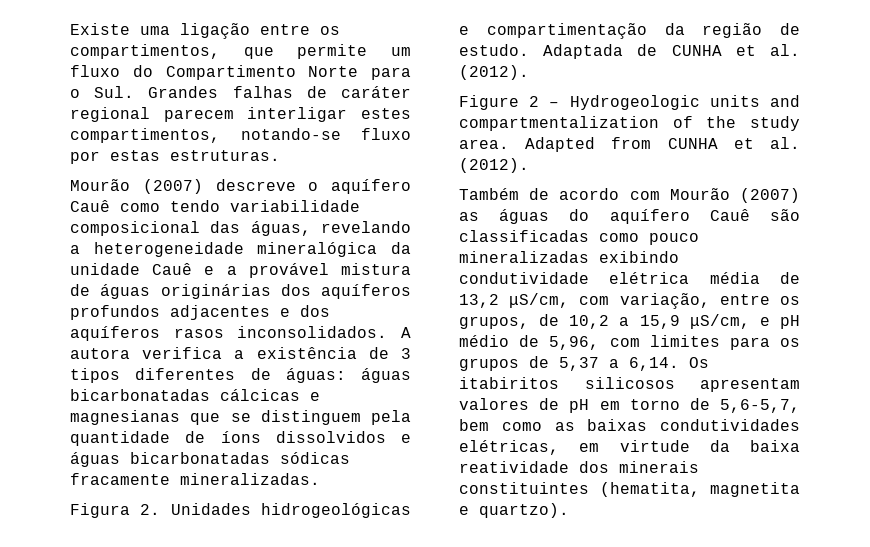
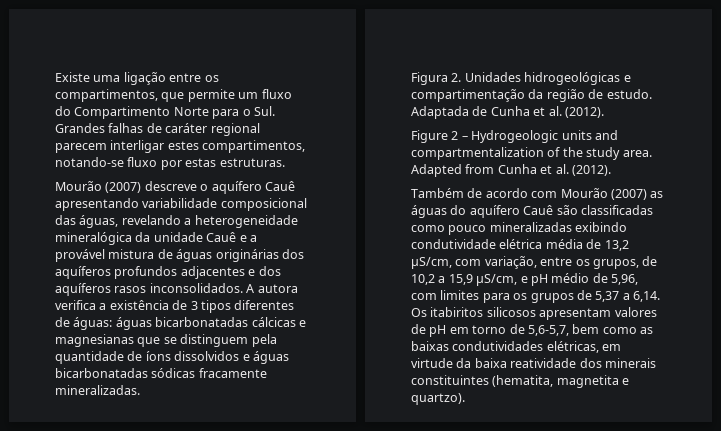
- Mourão (2007) descreve o aquífero Cauê como tendo variabilidade composicional das águas, revelando a heterogeneidade mineralógica da unidade Cauê e a provável mistura de águas originárias dos aquíferos profundos adjacentes e dos aquíferos rasos inconsolidados.
+ Mourão (2007) descreve o aquífero Cauê apresentando variabilidade composicional das águas, revelando a heterogeneidade mineralógica da unidade Cauê e a provável mistura de águas originárias dos aquíferos profundos adjacentes e dos aquíferos rasos inconsolidados.
- Adaptada de CUNHA et al. (2012).
+ Adaptada de Cunha et al. (2012).
- Adapted from CUNHA et al. (2012).
+ Adapted from Cunha et al. (2012).

